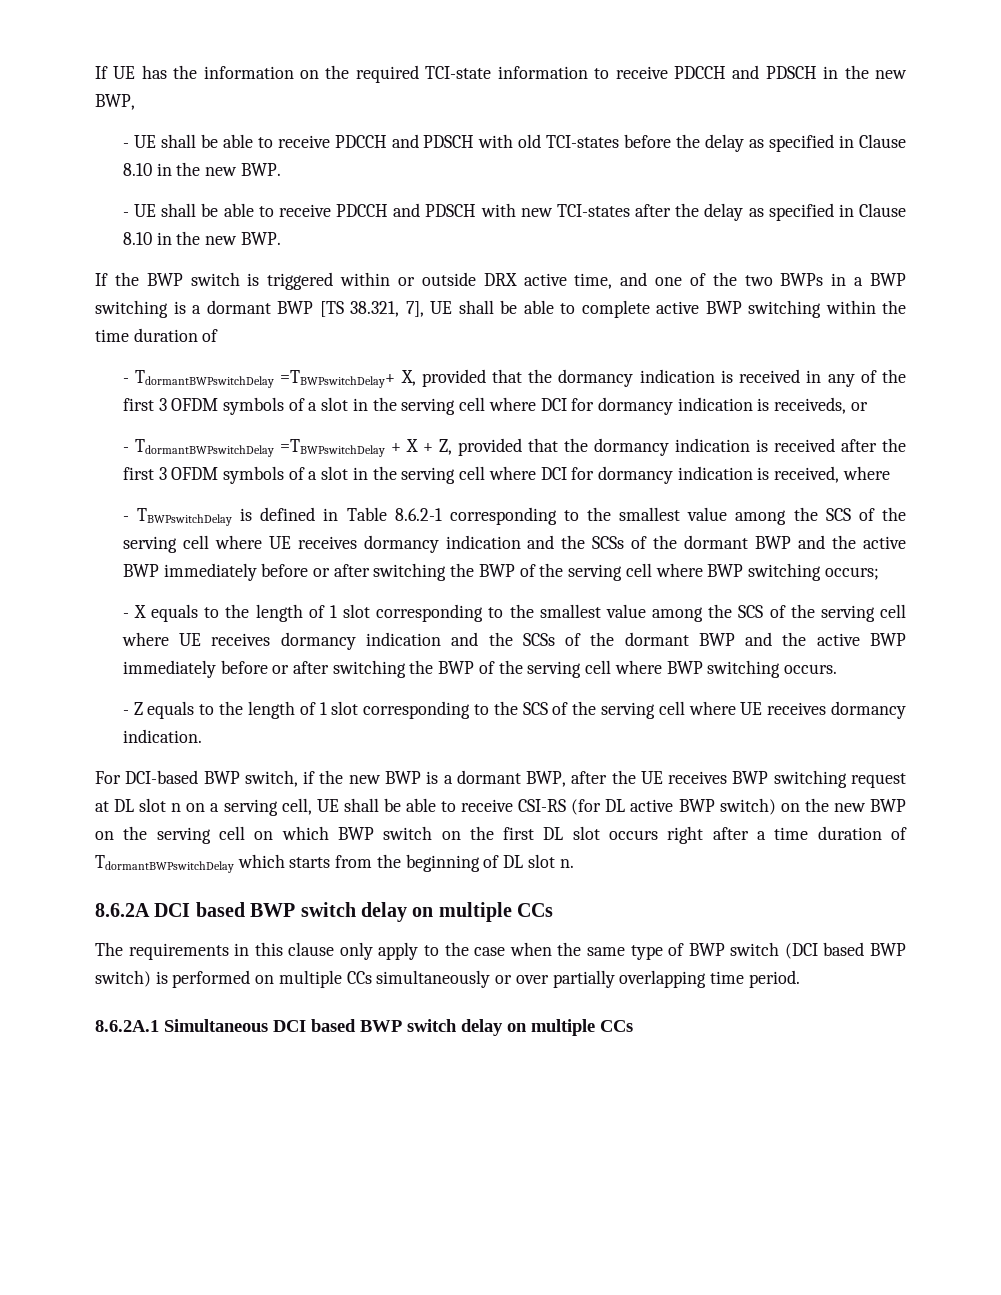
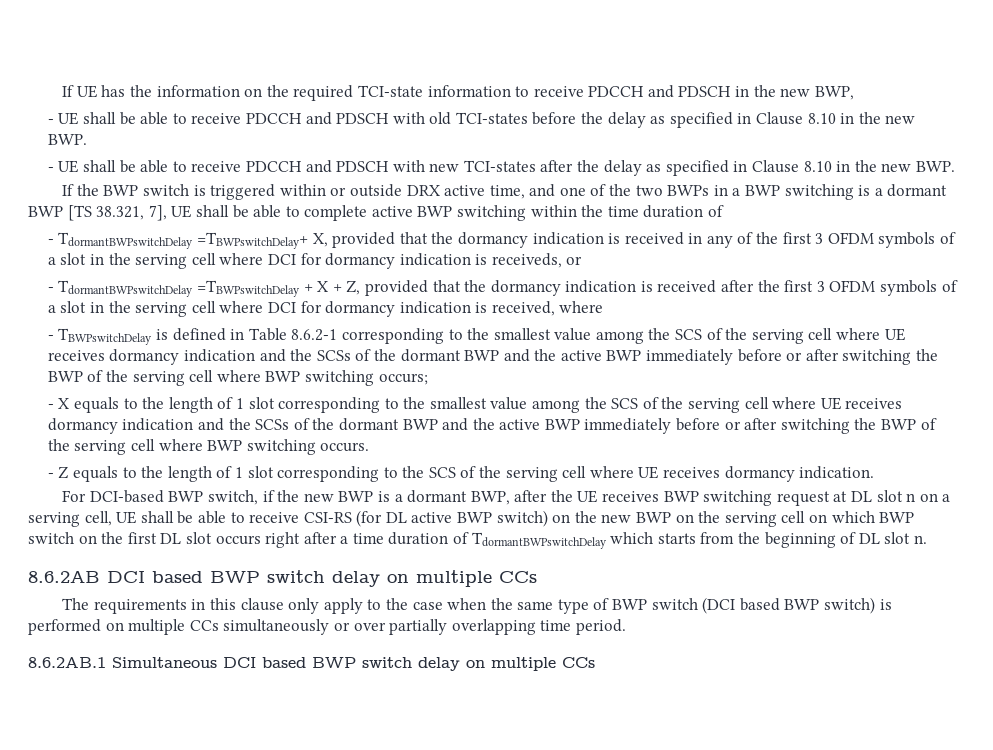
- 8.6.2A DCI based BWP switch delay on multiple CCs
+ 8.6.2AB DCI based BWP switch delay on multiple CCs
- 8.6.2A.1 Simultaneous DCI based BWP switch delay on multiple CCs
+ 8.6.2AB.1 Simultaneous DCI based BWP switch delay on multiple CCs

